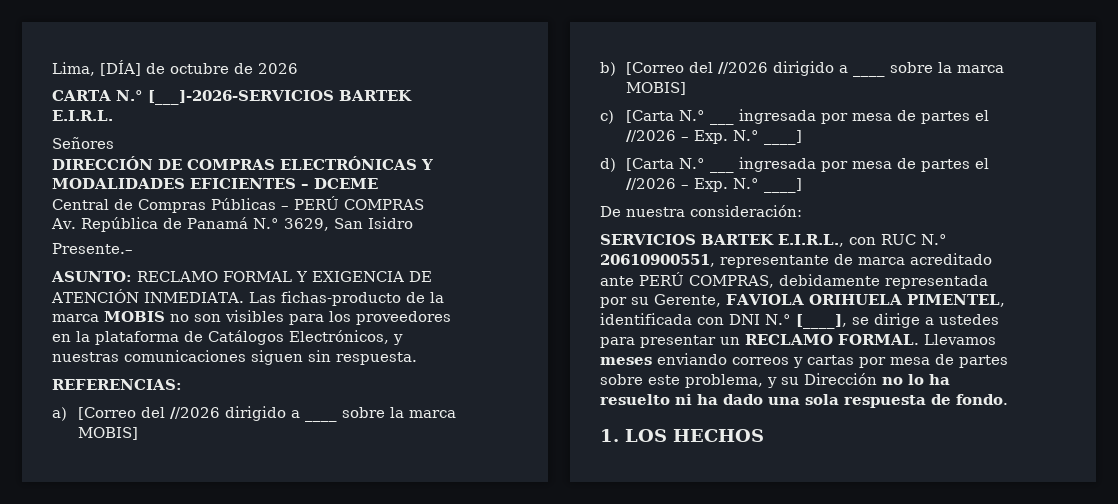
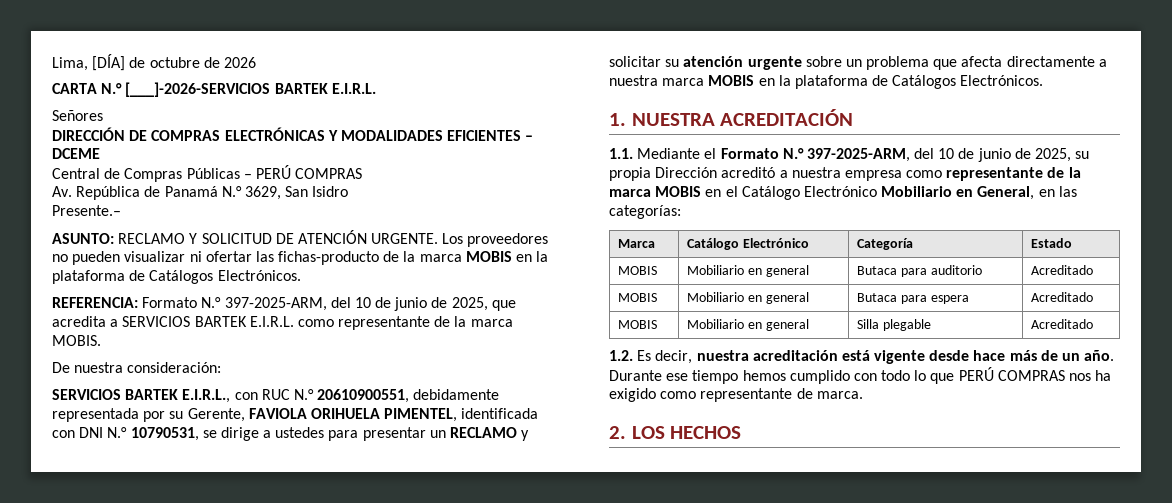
- ASUNTO: RECLAMO FORMAL Y EXIGENCIA DE ATENCIÓN INMEDIATA. Las fichas-producto de la marca MOBIS no son visibles para los proveedores en la plataforma de Catálogos Electrónicos, y nuestras comunicaciones siguen sin respuesta.
- REFERENCIAS:
- a) [Correo del //2026 dirigido a ____ sobre la marca MOBIS]
- b) [Correo del //2026 dirigido a ____ sobre la marca MOBIS]
- c) [Carta N.° ___ ingresada por mesa de partes el //2026 – Exp. N.° ____]
- d) [Carta N.° ___ ingresada por mesa de partes el //2026 – Exp. N.° ____]
+ ASUNTO: RECLAMO Y SOLICITUD DE ATENCIÓN URGENTE. Los proveedores no pueden visualizar ni ofertar las fichas-producto de la marca MOBIS en la plataforma de Catálogos Electrónicos.
+ REFERENCIA: Formato N.° 397-2025-ARM, del 10 de junio de 2025, que acredita a SERVICIOS BARTEK E.I.R.L. como representante de la marca MOBIS.
- SERVICIOS BARTEK E.I.R.L., con RUC N.° 20610900551, representante de marca acreditado ante PERÚ COMPRAS, debidamente representada por su Gerente, FAVIOLA ORIHUELA PIMENTEL, identificada con DNI N.° [____], se dirige a ustedes para presentar un RECLAMO FORMAL. Llevamos meses enviando correos y cartas por mesa de partes sobre este problema, y su Dirección no lo ha resuelto ni ha dado una sola respuesta de fondo.
- 1. LOS HECHOS
+ SERVICIOS BARTEK E.I.R.L., con RUC N.° 20610900551, debidamente representada por su Gerente, FAVIOLA ORIHUELA PIMENTEL, identificada con DNI N.° 10790531, se dirige a ustedes para presentar un RECLAMO y solicitar su atención urgente sobre un problema que afecta directamente a nuestra marca MOBIS en la plataforma de Catálogos Electrónicos.
+ 1. NUESTRA ACREDITACIÓN
+ 1.1. Mediante el Formato N.° 397-2025-ARM, del 10 de junio de 2025, su propia Dirección acreditó a nuestra empresa como representante de la marca MOBIS en el Catálogo Electrónico Mobiliario en General, en las categorías:
+ Marca | Catálogo Electrónico | Categoría | Estado
+ MOBIS | Mobiliario en general | Butaca para auditorio | Acreditado
+ MOBIS | Mobiliario en general | Butaca para espera | Acreditado
+ MOBIS | Mobiliario en general | Silla plegable | Acreditado
+ 1.2. Es decir, nuestra acreditación está vigente desde hace más de un año. Durante ese tiempo hemos cumplido con todo lo que PERÚ COMPRAS nos ha exigido como representante de marca.
+ 2. LOS HECHOS

